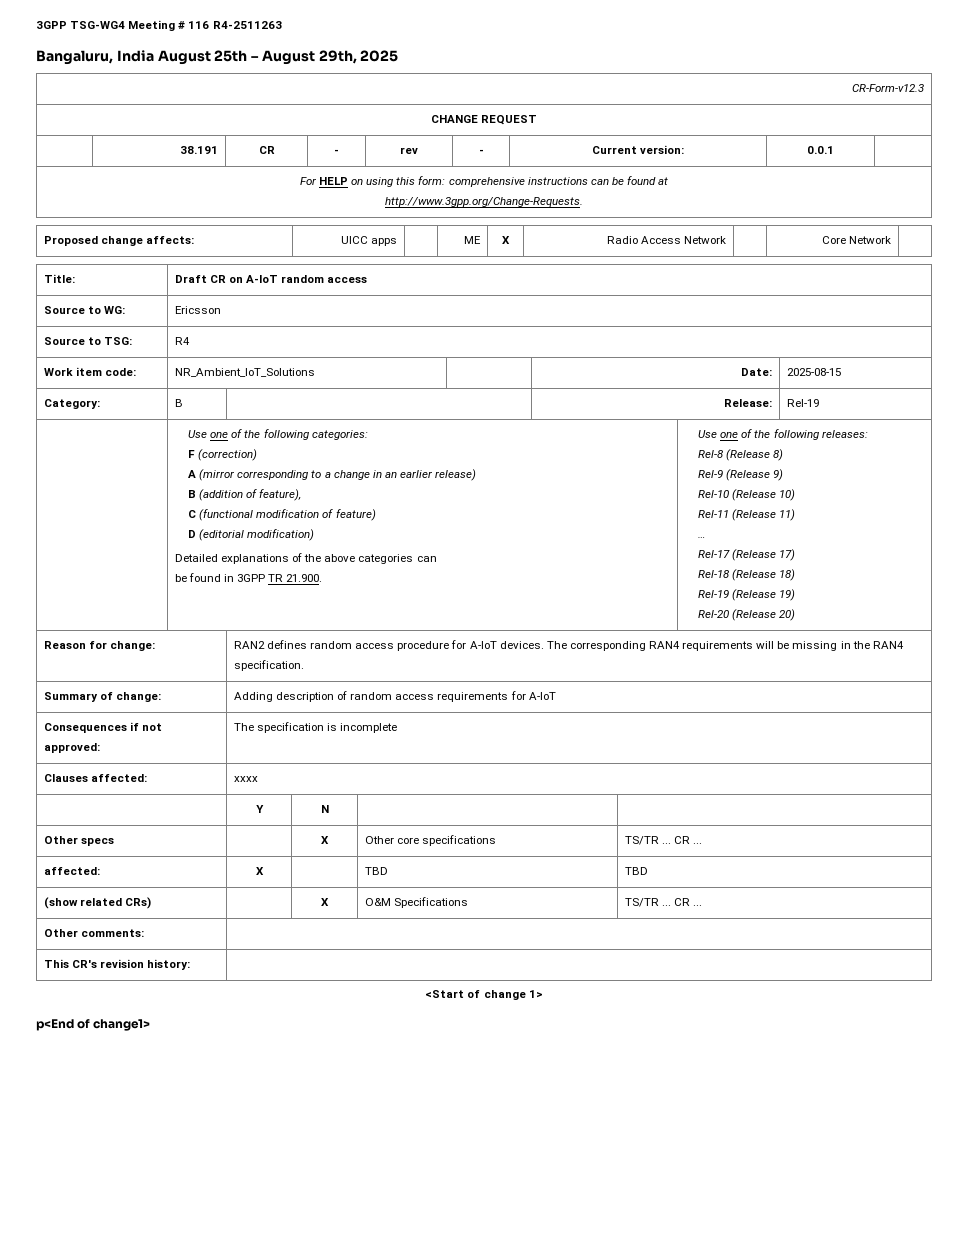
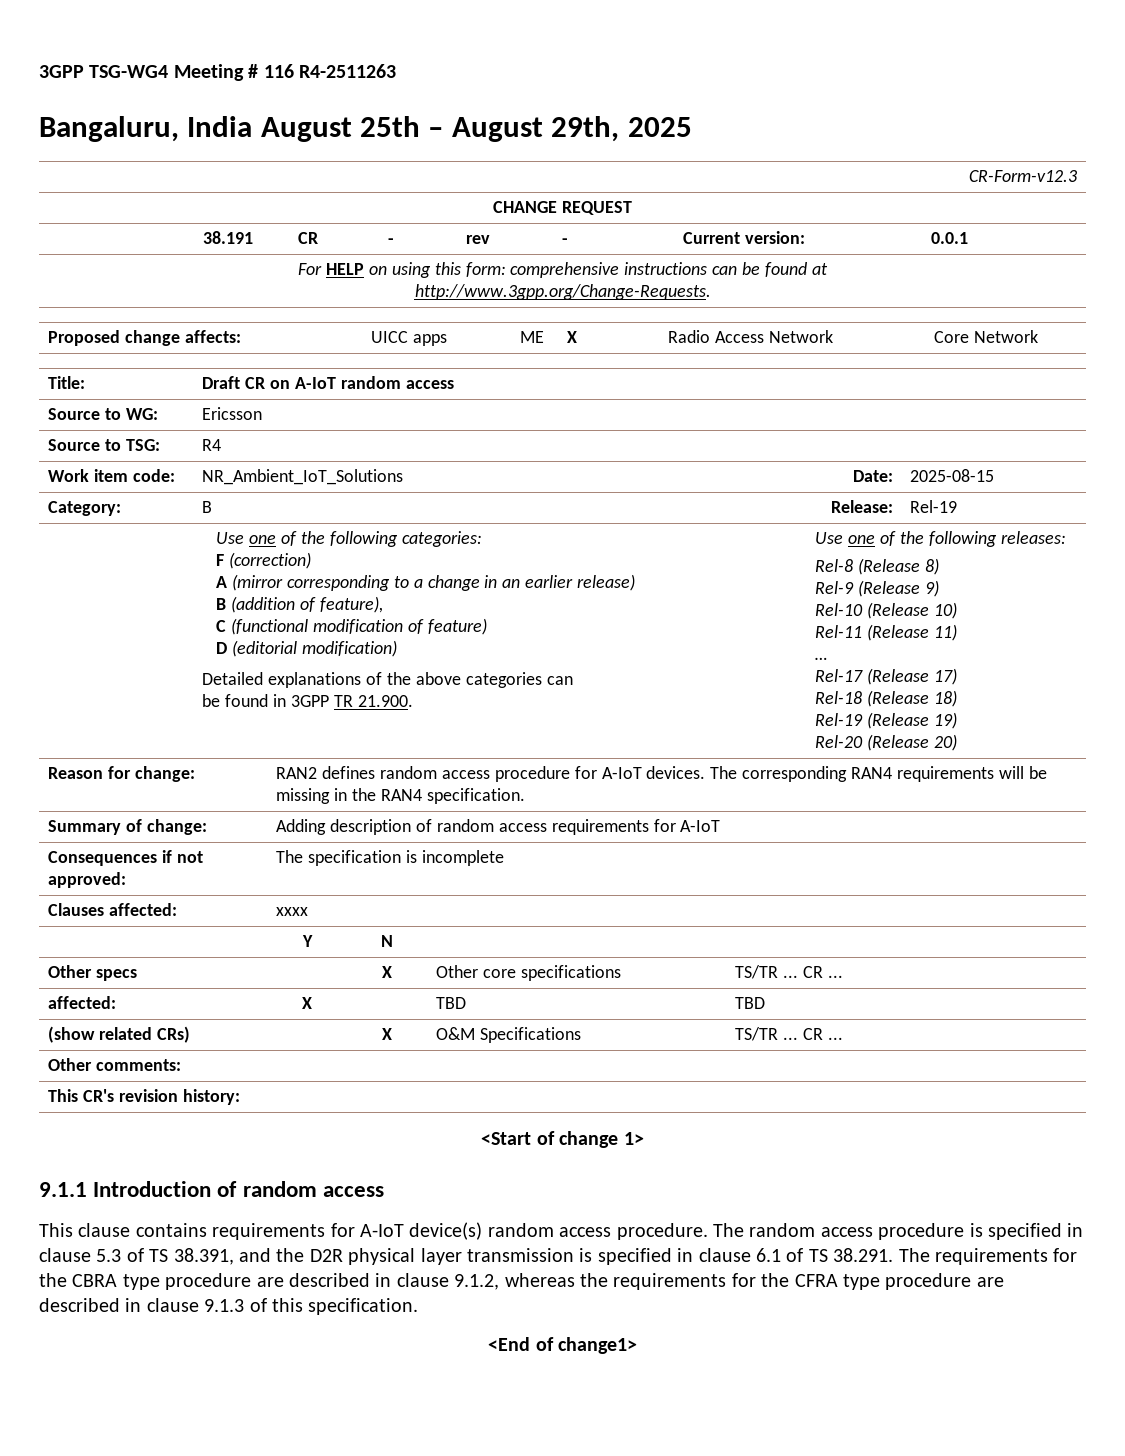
- p<End of change1>
+ 9.1.1 Introduction of random access
+ This clause contains requirements for A-IoT device(s) random access procedure. The random access procedure is specified in clause 5.3 of TS 38.391, and the D2R physical layer transmission is specified in clause 6.1 of TS 38.291. The requirements for the CBRA type procedure are described in clause 9.1.2, whereas the requirements for the CFRA type procedure are described in clause 9.1.3 of this specification.
+ <End of change1>

